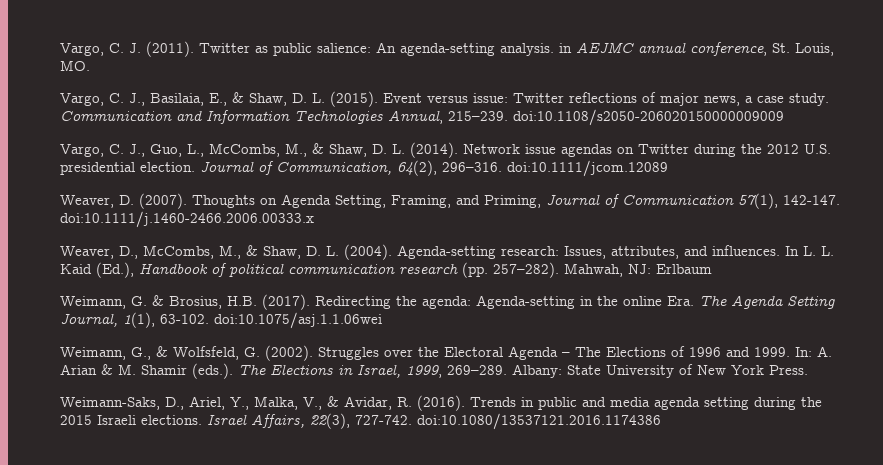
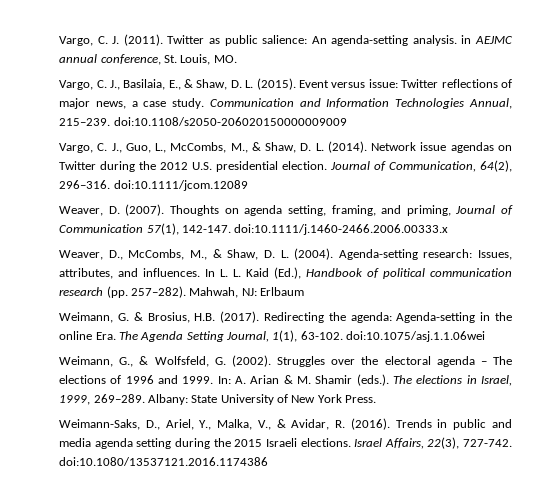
- Thoughts on Agenda Setting, Framing, and Priming, Journal of Communication 57(1), 142-147. doi:10.1111/j.1460-2466.2006.00333.x
+ Thoughts on agenda setting, framing, and priming, Journal of Communication 57(1), 142-147. doi:10.1111/j.1460-2466.2006.00333.x
- Struggles over the Electoral Agenda – The Elections of 1996 and 1999.
+ Struggles over the electoral agenda – The elections of 1996 and 1999.
- In: A. Arian & M. Shamir (eds.). The Elections in Israel, 1999, 269–289.
+ In: A. Arian & M. Shamir (eds.). The elections in Israel, 1999, 269–289.

